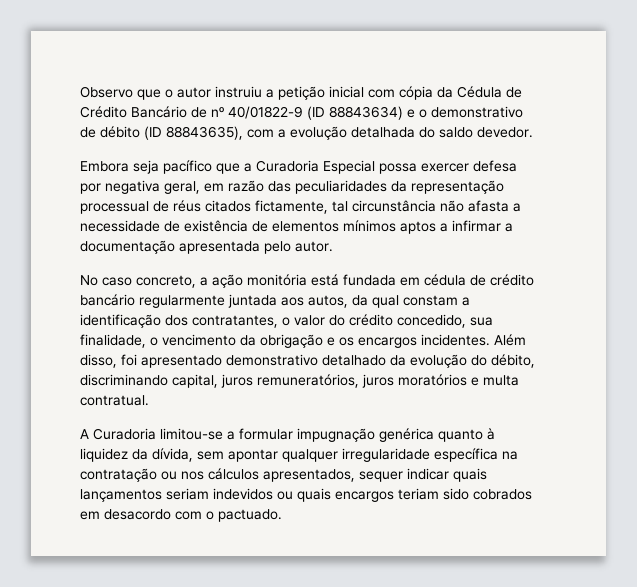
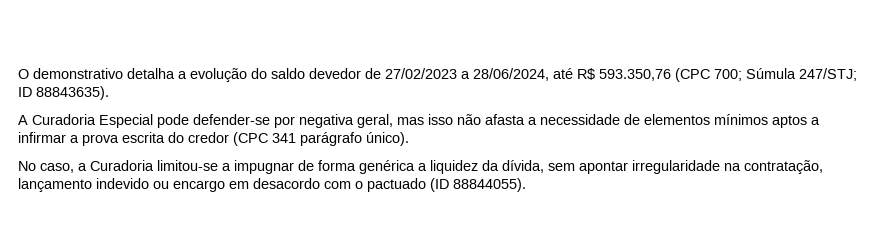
- Observo que o autor instruiu a petição inicial com cópia da Cédula de Crédito Bancário de nº 40/01822-9 (ID 88843634) e o demonstrativo de débito (ID 88843635), com a evolução detalhada do saldo devedor.
- Embora seja pacífico que a Curadoria Especial possa exercer defesa por negativa geral, em razão das peculiaridades da representação processual de réus citados fictamente, tal circunstância não afasta a necessidade de existência de elementos mínimos aptos a infirmar a documentação apresentada pelo autor.
- No caso concreto, a ação monitória está fundada em cédula de crédito bancário regularmente juntada aos autos, da qual constam a identificação dos contratantes, o valor do crédito concedido, sua finalidade, o vencimento da obrigação e os encargos incidentes. Além disso, foi apresentado demonstrativo detalhado da evolução do débito, discriminando capital, juros remuneratórios, juros moratórios e multa contratual.
- A Curadoria limitou-se a formular impugnação genérica quanto à liquidez da dívida, sem apontar qualquer irregularidade específica na contratação ou nos cálculos apresentados, sequer indicar quais lançamentos seriam indevidos ou quais encargos teriam sido cobrados em desacordo com o pactuado.
+ O demonstrativo detalha a evolução do saldo devedor de 27/02/2023 a 28/06/2024, até R$ 593.350,76 (CPC 700; Súmula 247/STJ; ID 88843635).
+ A Curadoria Especial pode defender-se por negativa geral, mas isso não afasta a necessidade de elementos mínimos aptos a infirmar a prova escrita do credor (CPC 341 parágrafo único).
+ No caso, a Curadoria limitou-se a impugnar de forma genérica a liquidez da dívida, sem apontar irregularidade na contratação, lançamento indevido ou encargo em desacordo com o pactuado (ID 88844055).

